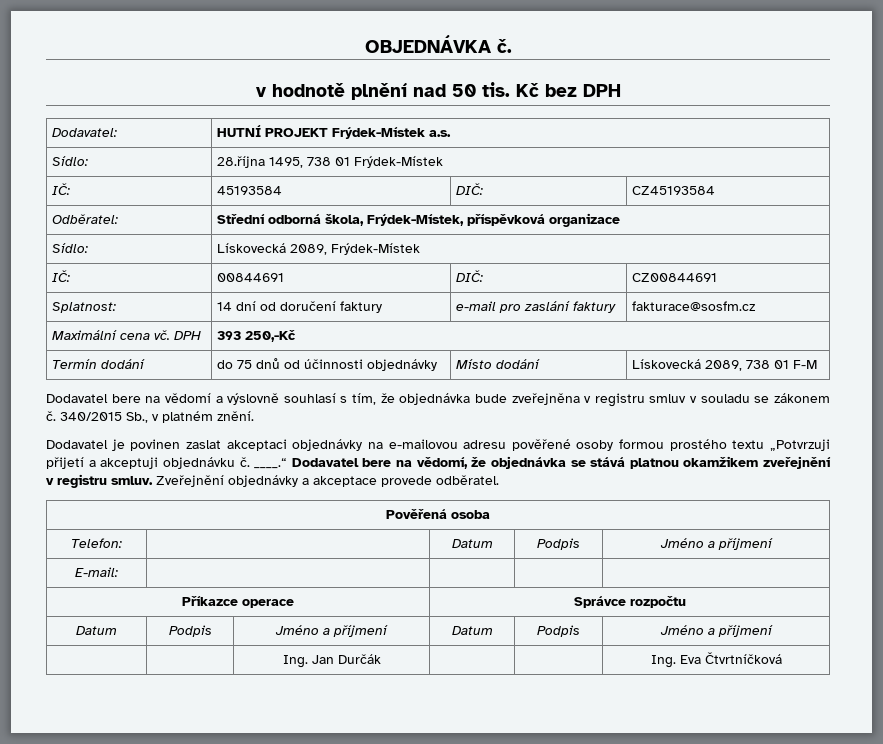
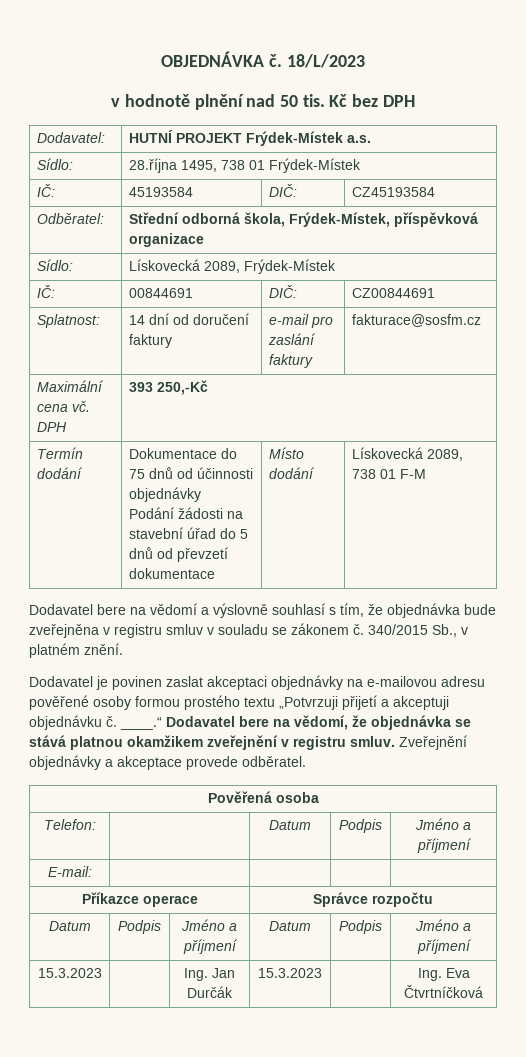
+ 18/L/2023
- Termín dodání | do 75 dnů od účinnosti objednávky | Místo dodání | Lískovecká 2089, 738 01 F-M
+ Termín dodání | Dokumentace do 75 dnů od účinnosti objednávky
+ Podání žádosti na stavební úřad do 5 dnů od převzetí dokumentace | Místo dodání | Lískovecká 2089, 738 01 F-M
- | | Ing. Jan Durčák | | | Ing. Eva Čtvrtníčková
+ 15.3.2023 | | Ing. Jan Durčák | 15.3.2023 | | Ing. Eva Čtvrtníčková

